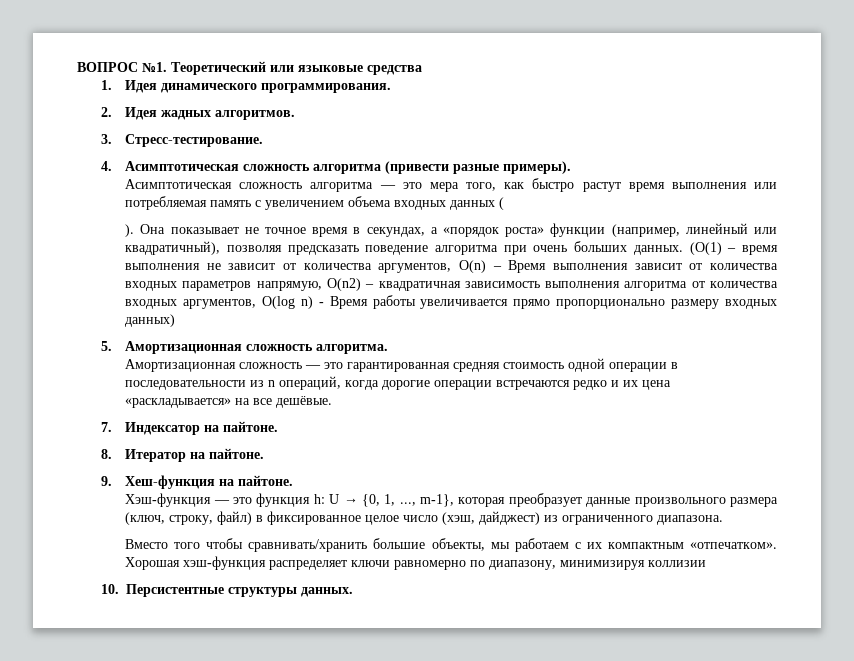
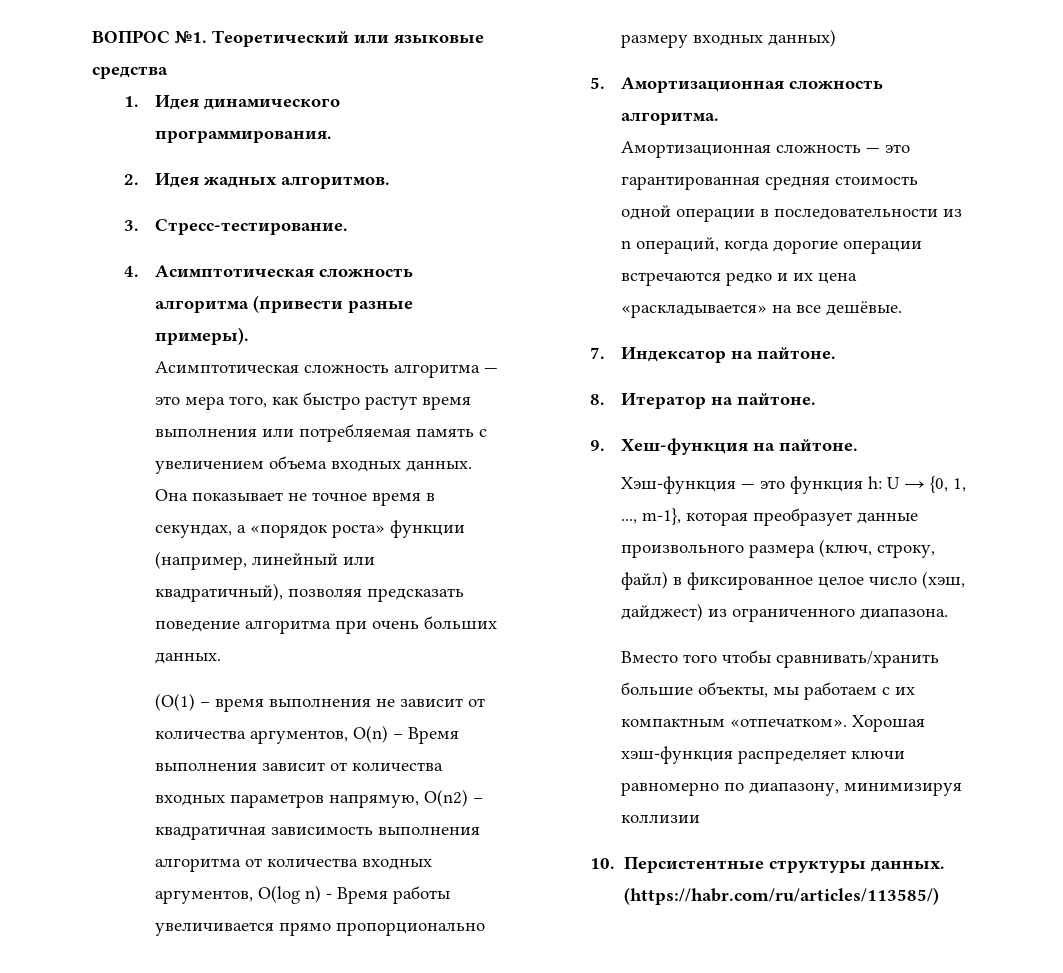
- Асимптотическая сложность алгоритма — это мера того, как быстро растут время выполнения или потребляемая память с увеличением объема входных данных (
- ).
+ Асимптотическая сложность алгоритма — это мера того, как быстро растут время выполнения или потребляемая память с увеличением объема входных данных.
- Она показывает не точное время в секундах, а «порядок роста» функции (например, линейный или квадратичный), позволяя предсказать поведение алгоритма при очень больших данных. (О(1) – время выполнения не зависит от количества аргументов, О(n) – Время выполнения зависит от количества входных параметров напрямую, О(n2) – квадратичная зависимость выполнения алгоритма от количества входных аргументов, O(log n) - Время работы увеличивается прямо пропорционально размеру входных данных)
+ Она показывает не точное время в секундах, а «порядок роста» функции (например, линейный или квадратичный), позволяя предсказать поведение алгоритма при очень больших данных.
+ (О(1) – время выполнения не зависит от количества аргументов, О(n) – Время выполнения зависит от количества входных параметров напрямую, О(n2) – квадратичная зависимость выполнения алгоритма от количества входных аргументов, O(log n) - Время работы увеличивается прямо пропорционально размеру входных данных)
+ (https://habr.com/ru/articles/113585/)

